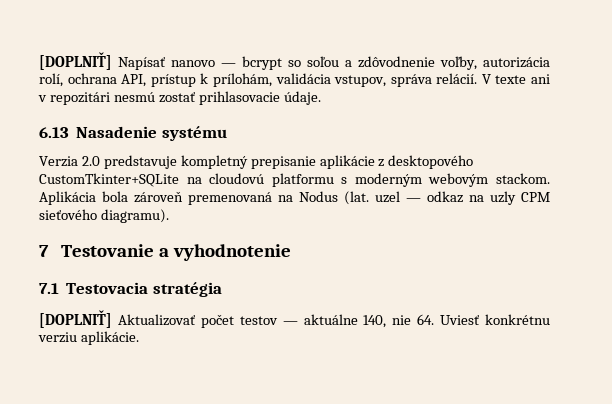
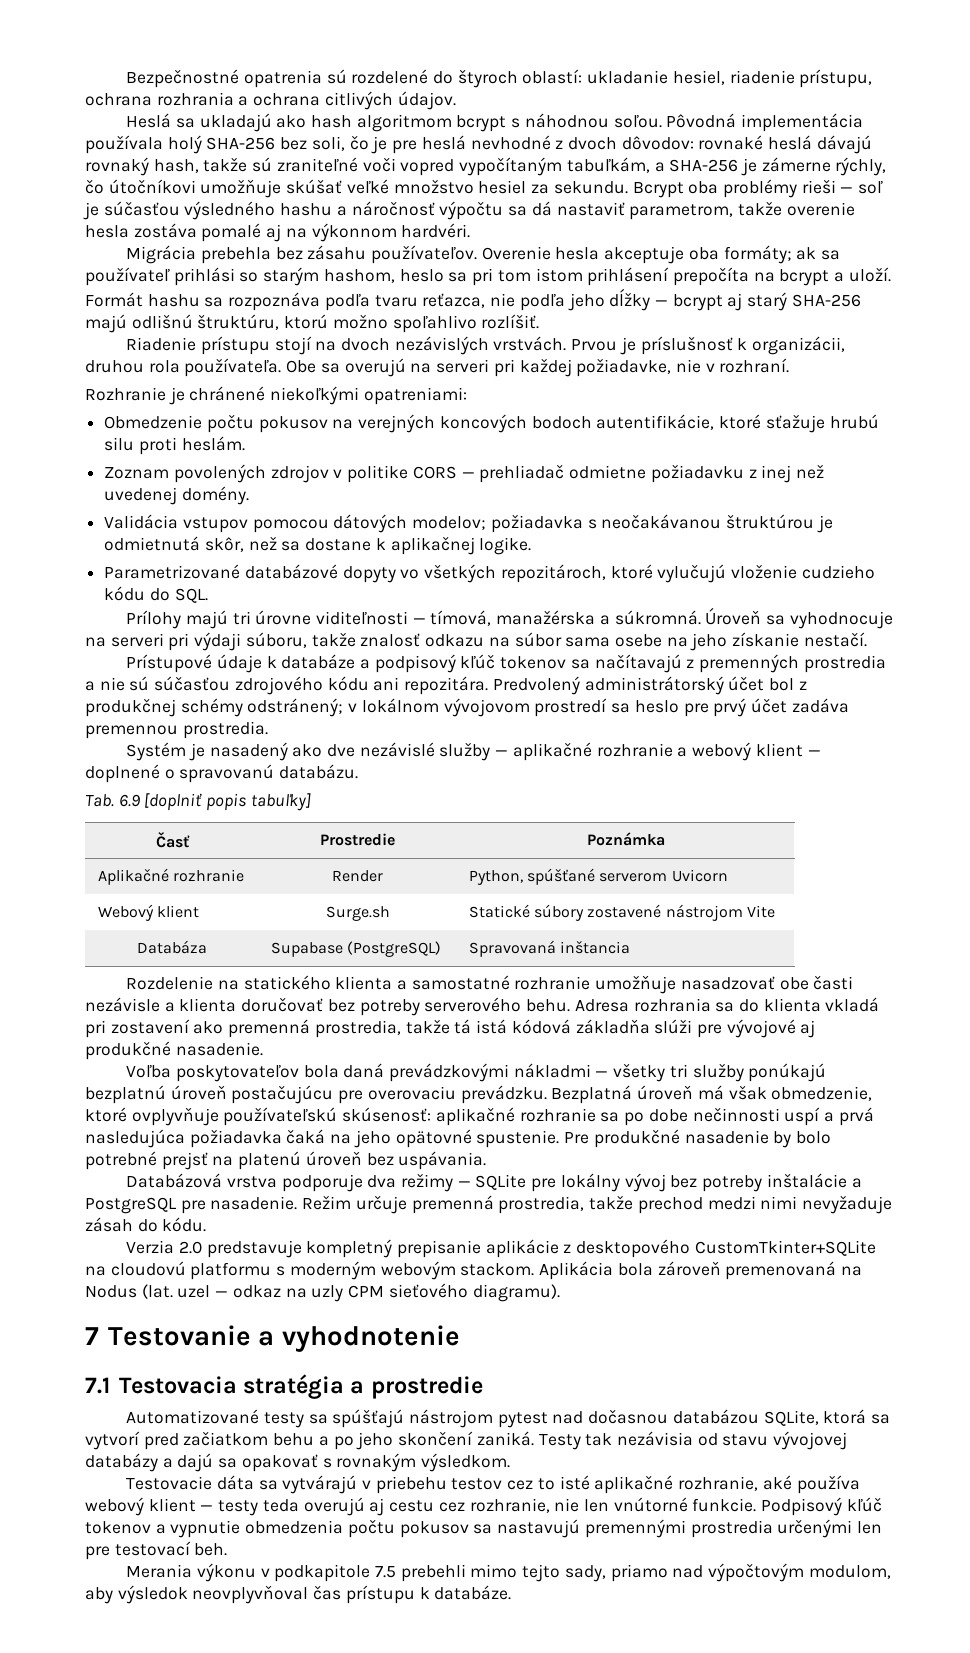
- [DOPLNIŤ] Napísať nanovo — bcrypt so soľou a zdôvodnenie voľby, autorizácia rolí, ochrana API, prístup k prílohám, validácia vstupov, správa relácií. V texte ani v repozitári nesmú zostať prihlasovacie údaje.
- 6.13 Nasadenie systému
+ Bezpečnostné opatrenia sú rozdelené do štyroch oblastí: ukladanie hesiel, riadenie prístupu, ochrana rozhrania a ochrana citlivých údajov.
+ Heslá sa ukladajú ako hash algoritmom bcrypt s náhodnou soľou. Pôvodná implementácia používala holý SHA-256 bez soli, čo je pre heslá nevhodné z dvoch dôvodov: rovnaké heslá dávajú rovnaký hash, takže sú zraniteľné voči vopred vypočítaným tabuľkám, a SHA-256 je zámerne rýchly, čo útočníkovi umožňuje skúšať veľké množstvo hesiel za sekundu. Bcrypt oba problémy rieši — soľ je súčasťou výsledného hashu a náročnosť výpočtu sa dá nastaviť parametrom, takže overenie hesla zostáva pomalé aj na výkonnom hardvéri.
+ Migrácia prebehla bez zásahu používateľov. Overenie hesla akceptuje oba formáty; ak sa používateľ prihlási so starým hashom, heslo sa pri tom istom prihlásení prepočíta na bcrypt a uloží. Formát hashu sa rozpoznáva podľa tvaru reťazca, nie podľa jeho dĺžky — bcrypt aj starý SHA-256 majú odlišnú štruktúru, ktorú možno spoľahlivo rozlíšiť.
+ Riadenie prístupu stojí na dvoch nezávislých vrstvách. Prvou je príslušnosť k organizácii, druhou rola používateľa. Obe sa overujú na serveri pri každej požiadavke, nie v rozhraní.
+ Rozhranie je chránené niekoľkými opatreniami:
+ Obmedzenie počtu pokusov na verejných koncových bodoch autentifikácie, ktoré sťažuje hrubú silu proti heslám.
+ Zoznam povolených zdrojov v politike CORS — prehliadač odmietne požiadavku z inej než uvedenej domény.
+ Validácia vstupov pomocou dátových modelov; požiadavka s neočakávanou štruktúrou je odmietnutá skôr, než sa dostane k aplikačnej logike.
+ Parametrizované databázové dopyty vo všetkých repozitároch, ktoré vylučujú vloženie cudzieho kódu do SQL.
+ Prílohy majú tri úrovne viditeľnosti — tímová, manažérska a súkromná. Úroveň sa vyhodnocuje na serveri pri výdaji súboru, takže znalosť odkazu na súbor sama osebe na jeho získanie nestačí.
+ Prístupové údaje k databáze a podpisový kľúč tokenov sa načítavajú z premenných prostredia a nie sú súčasťou zdrojového kódu ani repozitára. Predvolený administrátorský účet bol z produkčnej schémy odstránený; v lokálnom vývojovom prostredí sa heslo pre prvý účet zadáva premennou prostredia.
+ Systém je nasadený ako dve nezávislé služby — aplikačné rozhranie a webový klient — doplnené o spravovanú databázu.
+ Tab. 6.9 [doplniť popis tabuľky]
+ Časť | Prostredie | Poznámka
+ Aplikačné rozhranie | Render | Python, spúšťané serverom Uvicorn
+ Webový klient | Surge.sh | Statické súbory zostavené nástrojom Vite
+ Databáza | Supabase (PostgreSQL) | Spravovaná inštancia
+ Rozdelenie na statického klienta a samostatné rozhranie umožňuje nasadzovať obe časti nezávisle a klienta doručovať bez potreby serverového behu. Adresa rozhrania sa do klienta vkladá pri zostavení ako premenná prostredia, takže tá istá kódová základňa slúži pre vývojové aj produkčné nasadenie.
+ Voľba poskytovateľov bola daná prevádzkovými nákladmi — všetky tri služby ponúkajú bezplatnú úroveň postačujúcu pre overovaciu prevádzku. Bezplatná úroveň má však obmedzenie, ktoré ovplyvňuje používateľskú skúsenosť: aplikačné rozhranie sa po dobe nečinnosti uspí a prvá nasledujúca požiadavka čaká na jeho opätovné spustenie. Pre produkčné nasadenie by bolo potrebné prejsť na platenú úroveň bez uspávania.
+ Databázová vrstva podporuje dva režimy — SQLite pre lokálny vývoj bez potreby inštalácie a PostgreSQL pre nasadenie. Režim určuje premenná prostredia, takže prechod medzi nimi nevyžaduje zásah do kódu.
- 7.1 Testovacia stratégia
- [DOPLNIŤ] Aktualizovať počet testov — aktuálne 140, nie 64. Uviesť konkrétnu verziu aplikácie.
+ 7.1 Testovacia stratégia a prostredie
+ Automatizované testy sa spúšťajú nástrojom pytest nad dočasnou databázou SQLite, ktorá sa vytvorí pred začiatkom behu a po jeho skončení zaniká. Testy tak nezávisia od stavu vývojovej databázy a dajú sa opakovať s rovnakým výsledkom.
+ Testovacie dáta sa vytvárajú v priebehu testov cez to isté aplikačné rozhranie, aké používa webový klient — testy teda overujú aj cestu cez rozhranie, nie len vnútorné funkcie. Podpisový kľúč tokenov a vypnutie obmedzenia počtu pokusov sa nastavujú premennými prostredia určenými len pre testovací beh.
+ Merania výkonu v podkapitole 7.5 prebehli mimo tejto sady, priamo nad výpočtovým modulom, aby výsledok neovplyvňoval čas prístupu k databáze.

